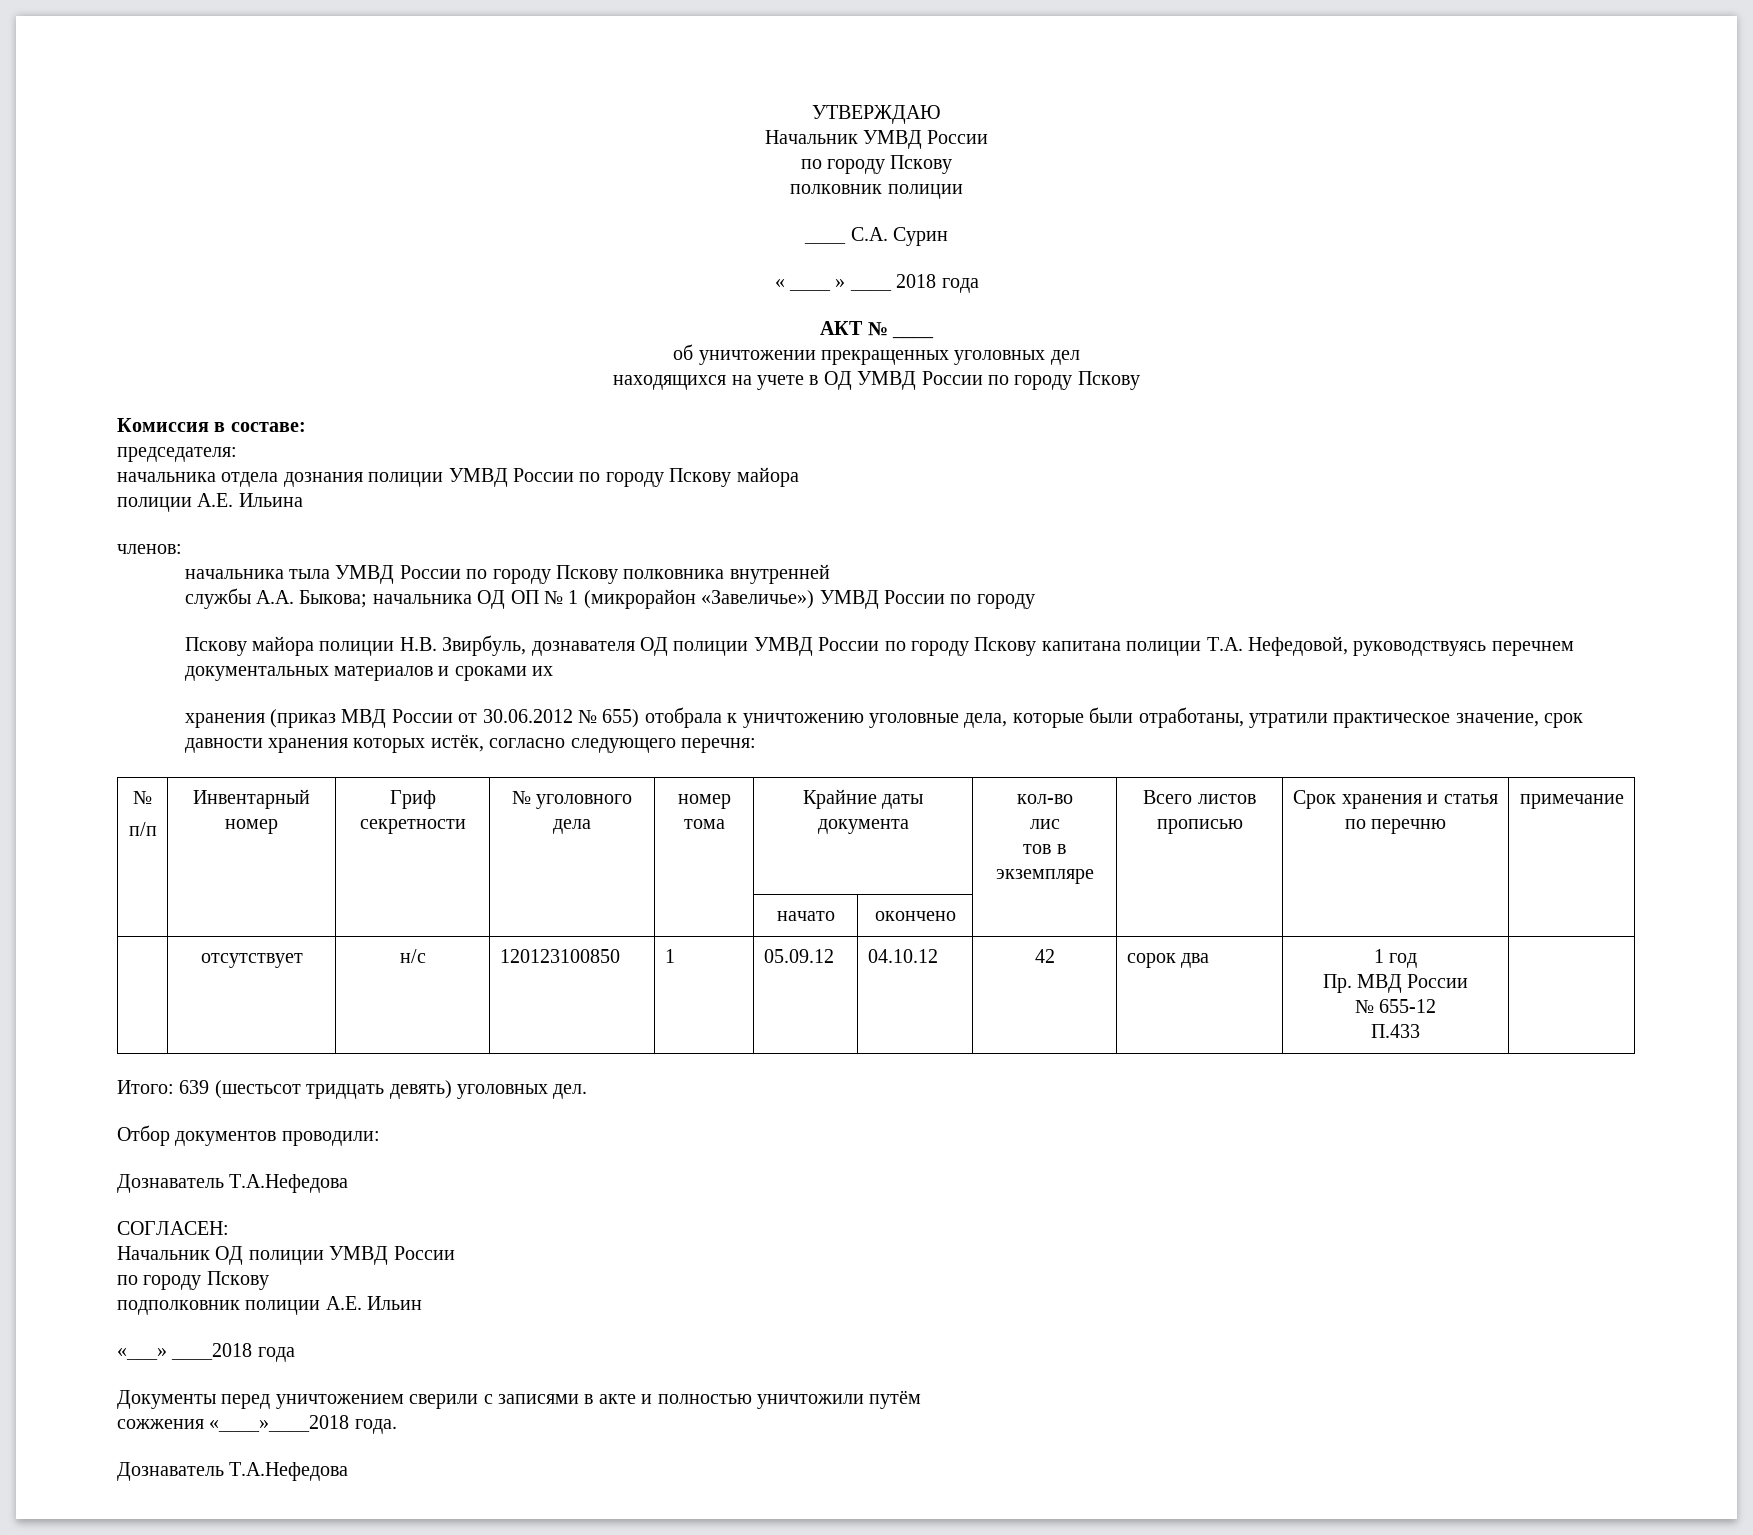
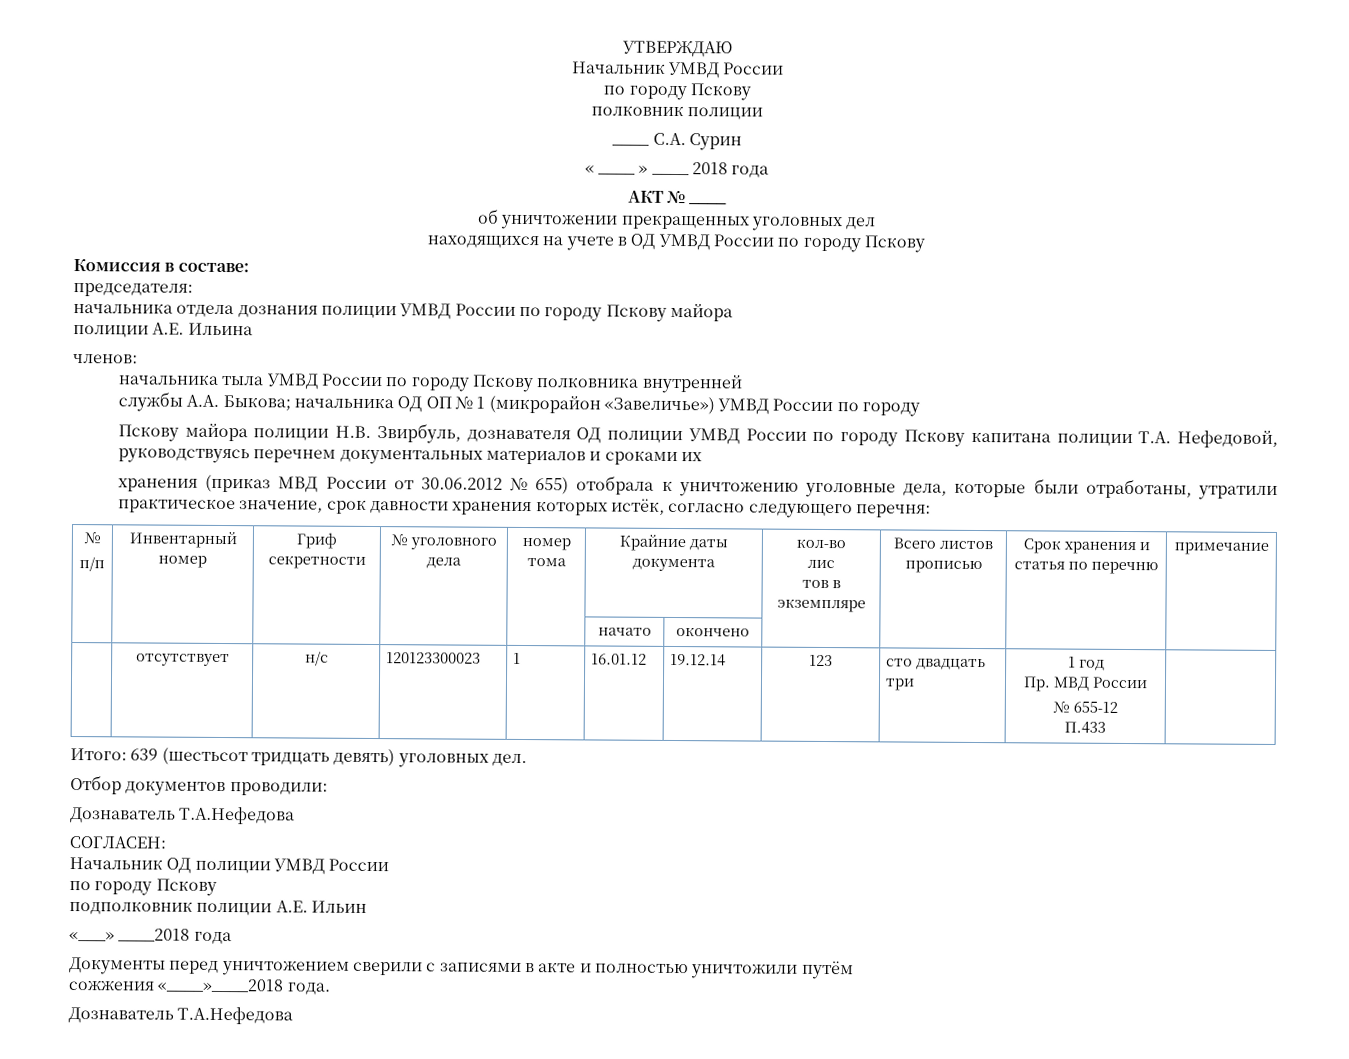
- | отсутствует | н/с | 120123100850 | 1 | 05.09.12 | 04.10.12 | 42 | сорок два | 1 год
+ | отсутствует | н/с | 120123300023 | 1 | 16.01.12 | 19.12.14 | 123 | сто двадцать три | 1 год

